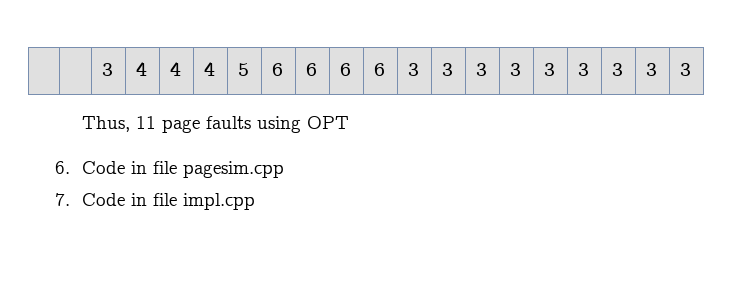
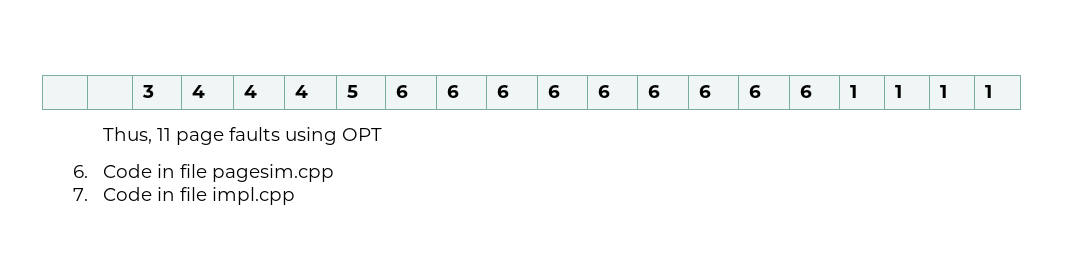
- | | 3 | 4 | 4 | 4 | 5 | 6 | 6 | 6 | 6 | 3 | 3 | 3 | 3 | 3 | 3 | 3 | 3 | 3
+ | | 3 | 4 | 4 | 4 | 5 | 6 | 6 | 6 | 6 | 6 | 6 | 6 | 6 | 6 | 1 | 1 | 1 | 1

